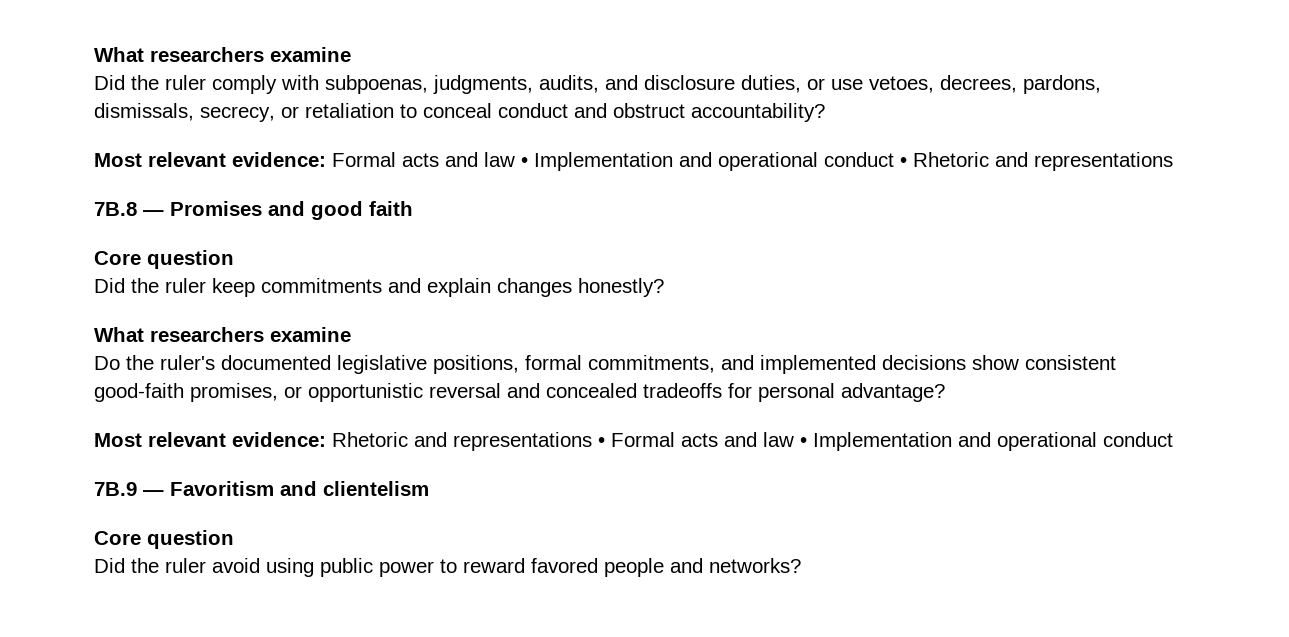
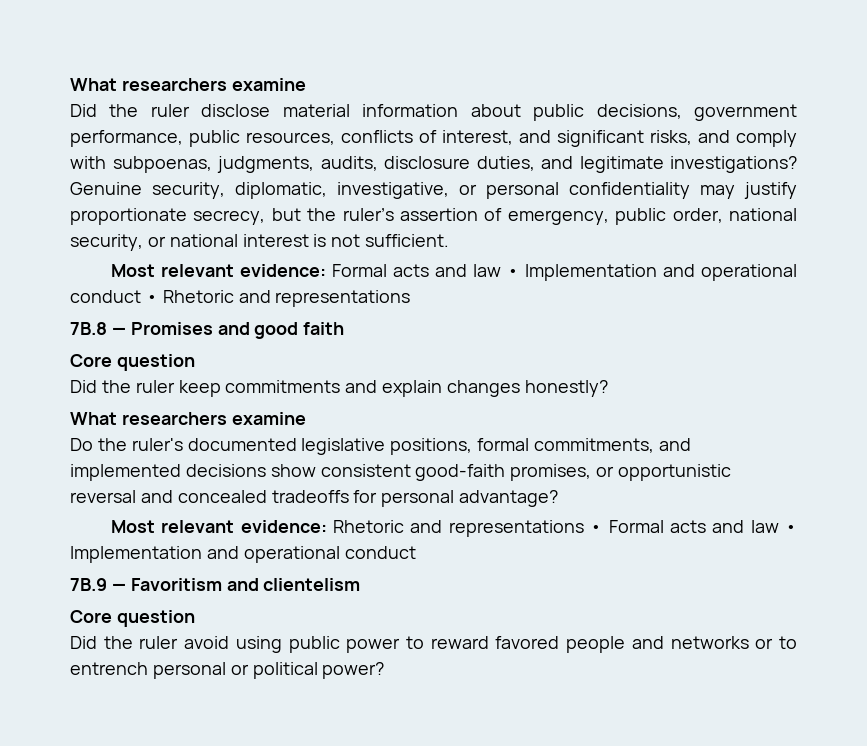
- Did the ruler comply with subpoenas, judgments, audits, and disclosure duties, or use vetoes, decrees, pardons, dismissals, secrecy, or retaliation to conceal conduct and obstruct accountability?
+ Did the ruler disclose material information about public decisions, government performance, public resources, conflicts of interest, and significant risks, and comply with subpoenas, judgments, audits, disclosure duties, and legitimate investigations? Genuine security, diplomatic, investigative, or personal confidentiality may justify proportionate secrecy, but the ruler’s assertion of emergency, public order, national security, or national interest is not sufficient.
- Did the ruler avoid using public power to reward favored people and networks?
+ Did the ruler avoid using public power to reward favored people and networks or to entrench personal or political power?

